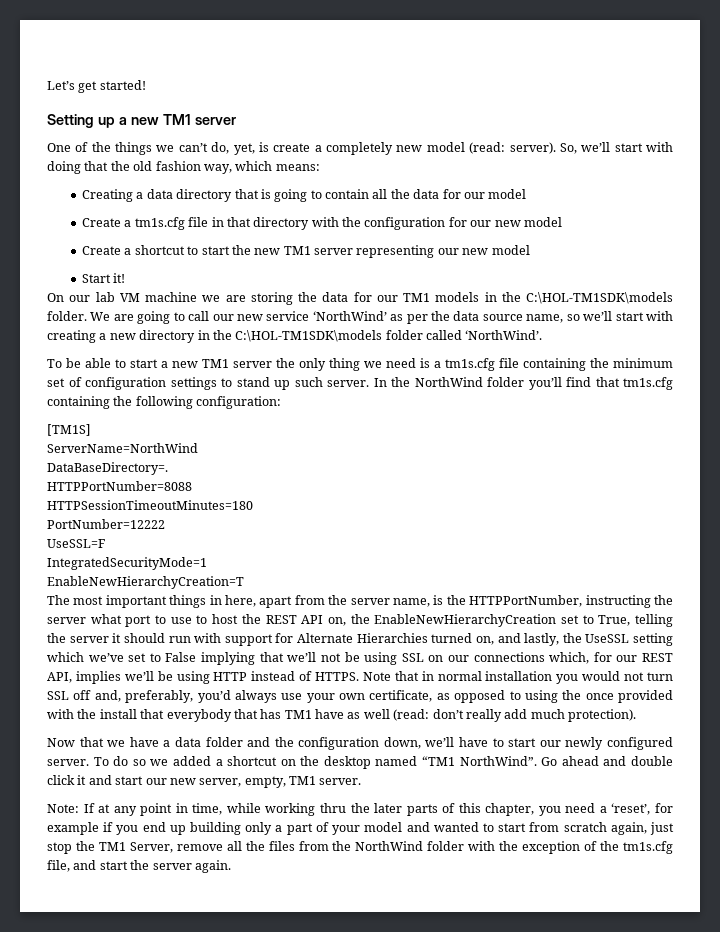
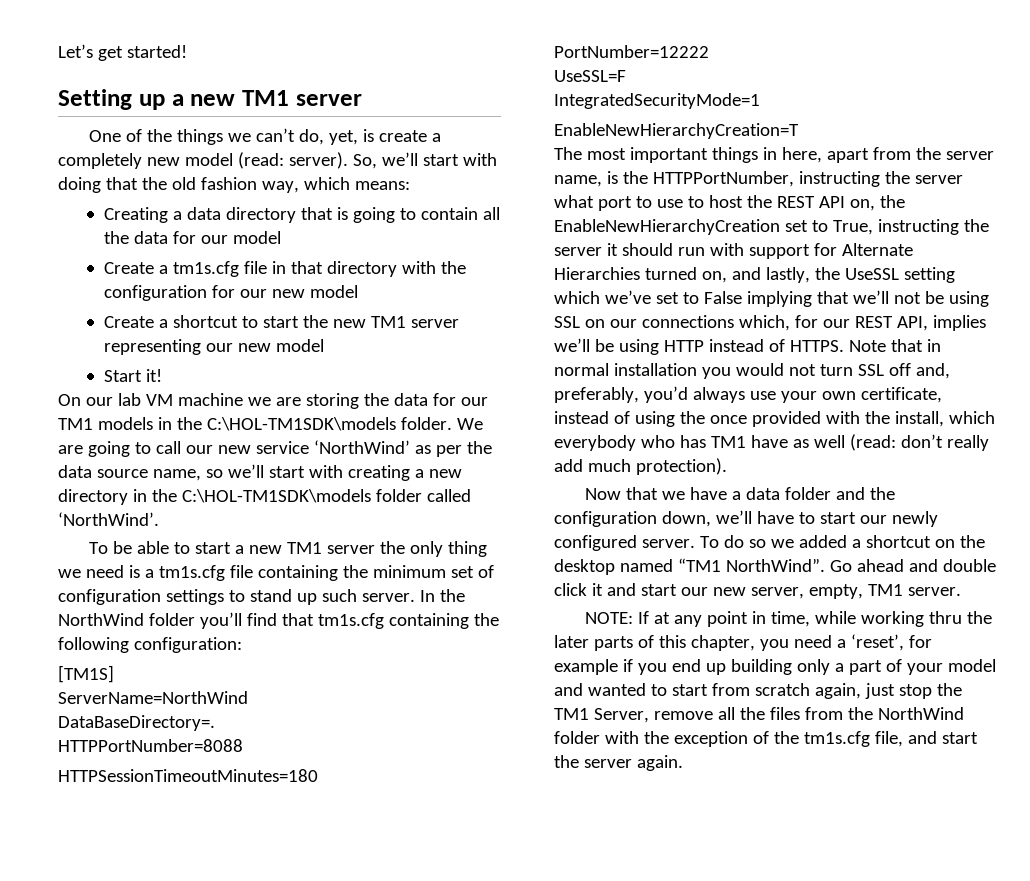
- The most important things in here, apart from the server name, is the HTTPPortNumber, instructing the server what port to use to host the REST API on, the EnableNewHierarchyCreation set to True, telling the server it should run with support for Alternate Hierarchies turned on, and lastly, the UseSSL setting which we’ve set to False implying that we’ll not be using SSL on our connections which, for our REST API, implies we’ll be using HTTP instead of HTTPS.
+ The most important things in here, apart from the server name, is the HTTPPortNumber, instructing the server what port to use to host the REST API on, the EnableNewHierarchyCreation set to True, instructing the server it should run with support for Alternate Hierarchies turned on, and lastly, the UseSSL setting which we’ve set to False implying that we’ll not be using SSL on our connections which, for our REST API, implies we’ll be using HTTP instead of HTTPS.
- Note that in normal installation you would not turn SSL off and, preferably, you’d always use your own certificate, as opposed to using the once provided with the install that everybody that has TM1 have as well (read: don’t really add much protection).
+ Note that in normal installation you would not turn SSL off and, preferably, you’d always use your own certificate, instead of using the once provided with the install, which everybody who has TM1 have as well (read: don’t really add much protection).
- Note:
+ NOTE:

